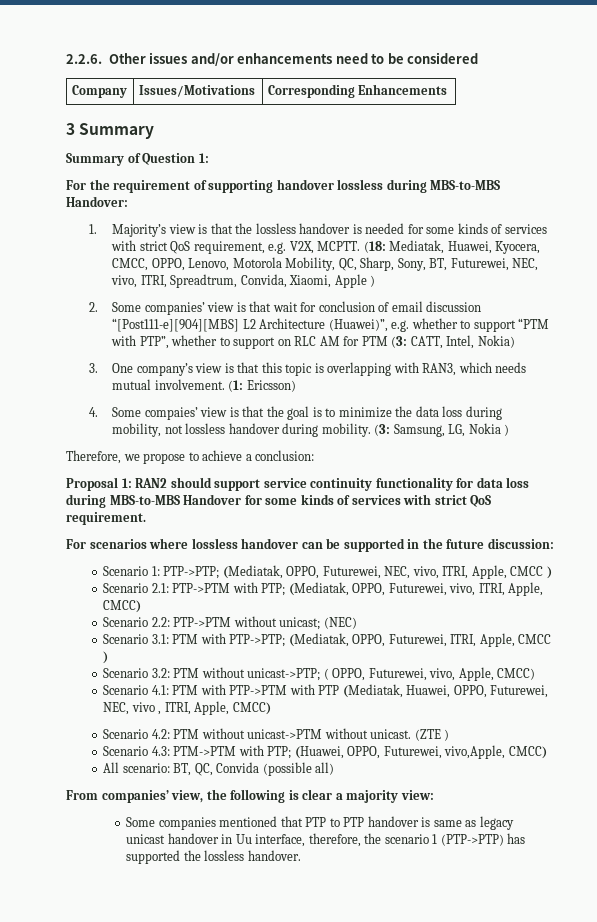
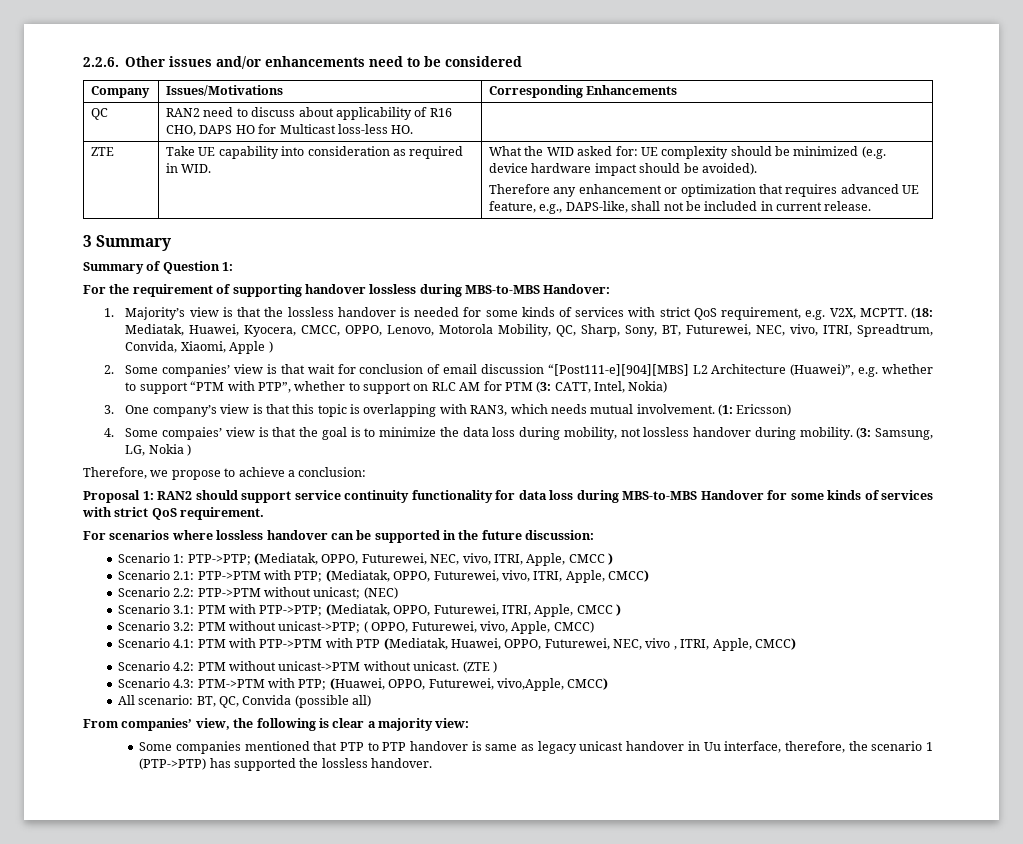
+ QC | RAN2 need to discuss about applicability of R16 CHO, DAPS HO for Multicast loss-less HO. |
+ ZTE | Take UE capability into consideration as required in WID. | What the WID asked for: UE complexity should be minimized (e.g. device hardware impact should be avoided).
+ Therefore any enhancement or optimization that requires advanced UE feature, e.g., DAPS-like, shall not be included in current release.

